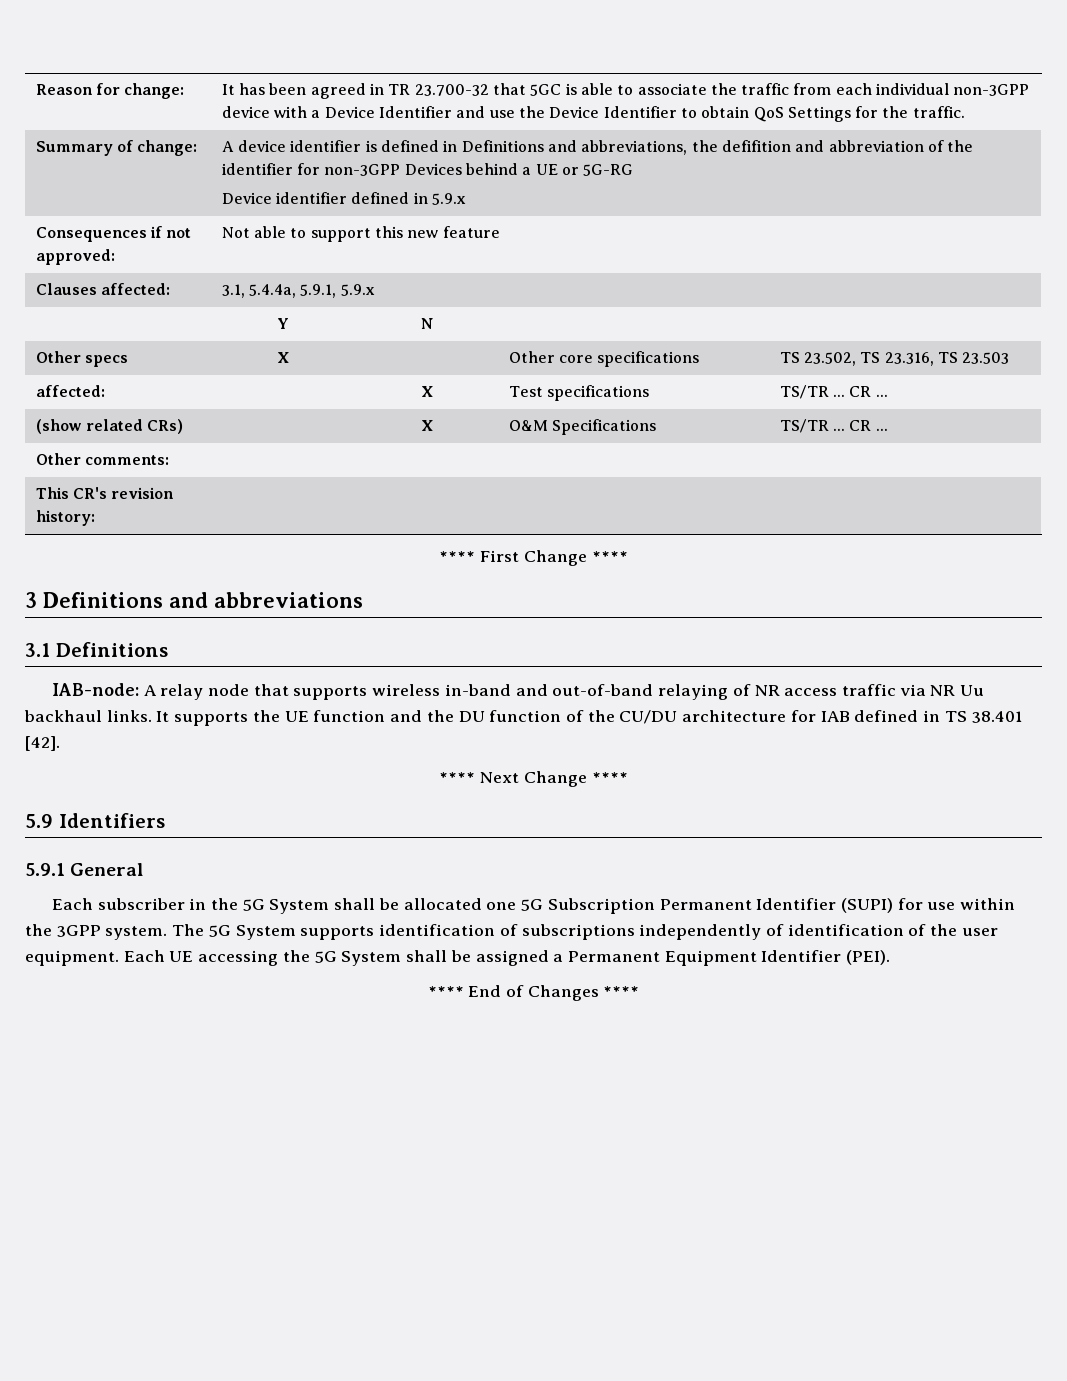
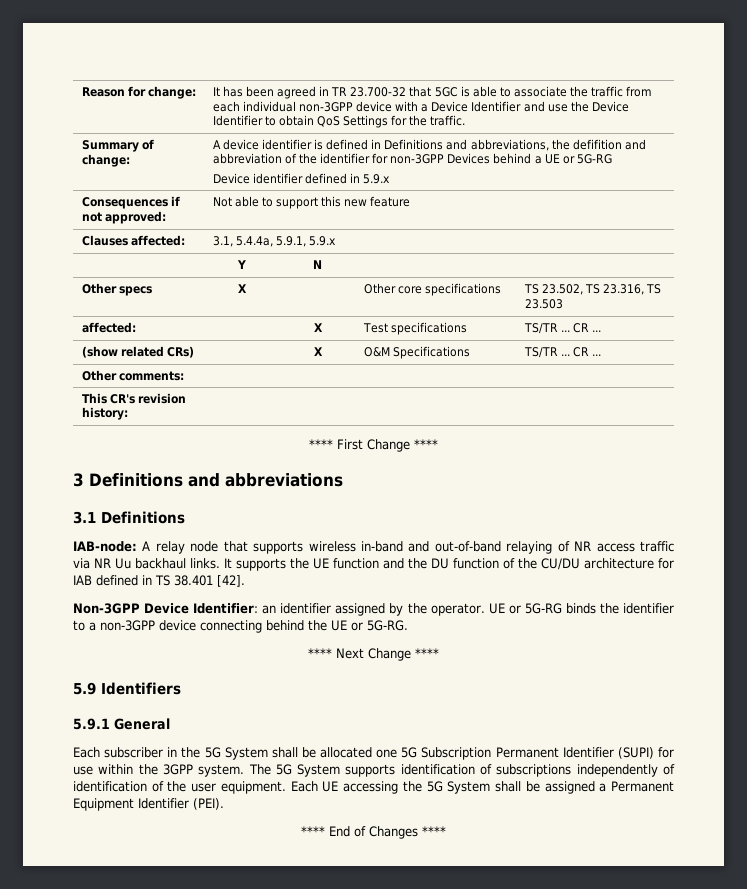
+ Non-3GPP Device Identifier: an identifier assigned by the operator. UE or 5G-RG binds the identifier to a non-3GPP device connecting behind the UE or 5G-RG.

